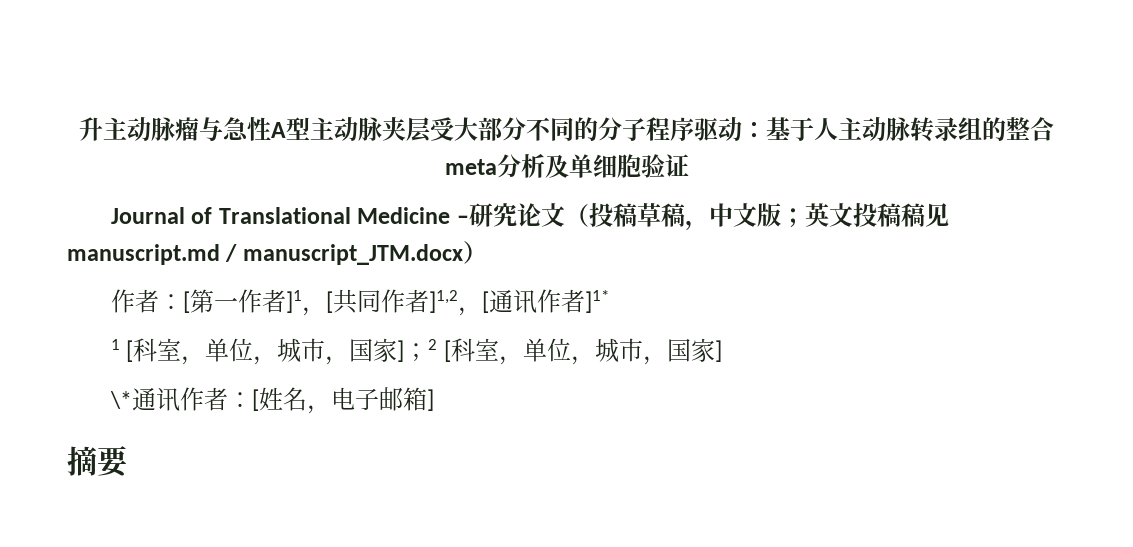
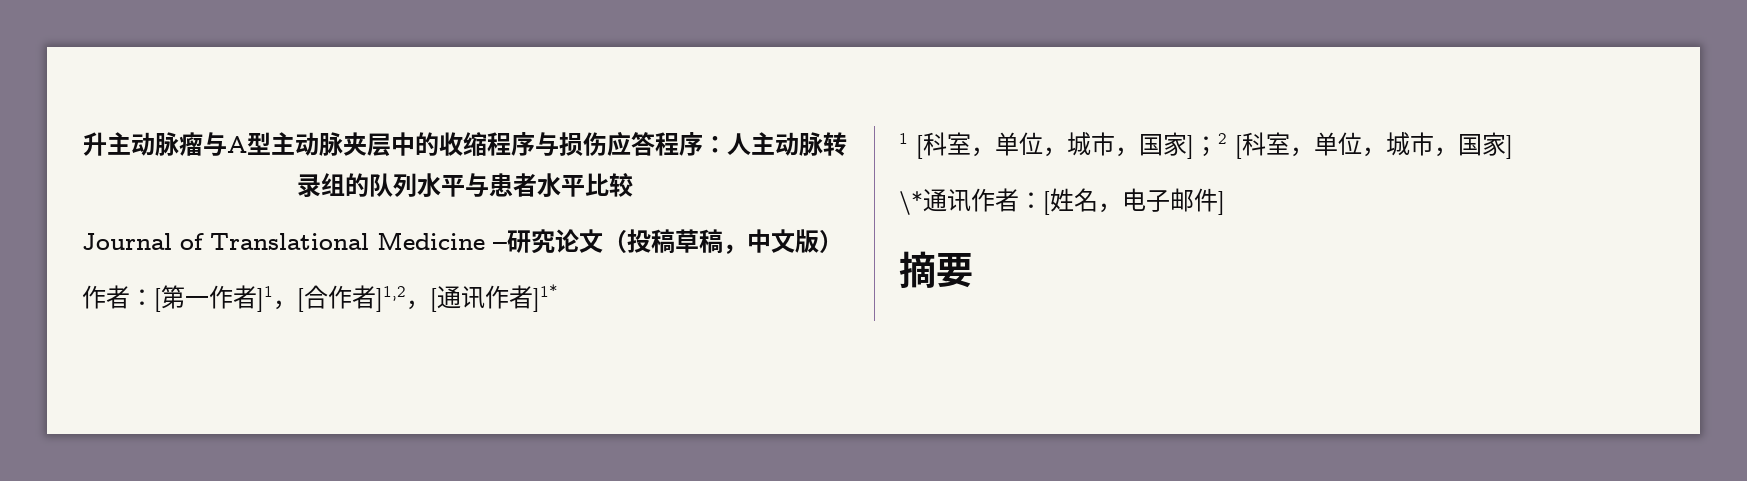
- 升主动脉瘤与急性A型主动脉夹层受大部分不同的分子程序驱动：基于人主动脉转录组的整合meta分析及单细胞验证
+ 升主动脉瘤与A型主动脉夹层中的收缩程序与损伤应答程序：人主动脉转录组的队列水平与患者水平比较
- Journal of Translational Medicine –研究论文（投稿草稿，中文版；英文投稿稿见manuscript.md / manuscript_JTM.docx）
+ Journal of Translational Medicine –研究论文（投稿草稿，中文版）
- 作者：[第一作者]1，[共同作者]1,2，[通讯作者]1*
+ 作者：[第一作者]1，[合作者]1,2，[通讯作者]1*
- \*通讯作者：[姓名，电子邮箱]
+ \*通讯作者：[姓名，电子邮件]

